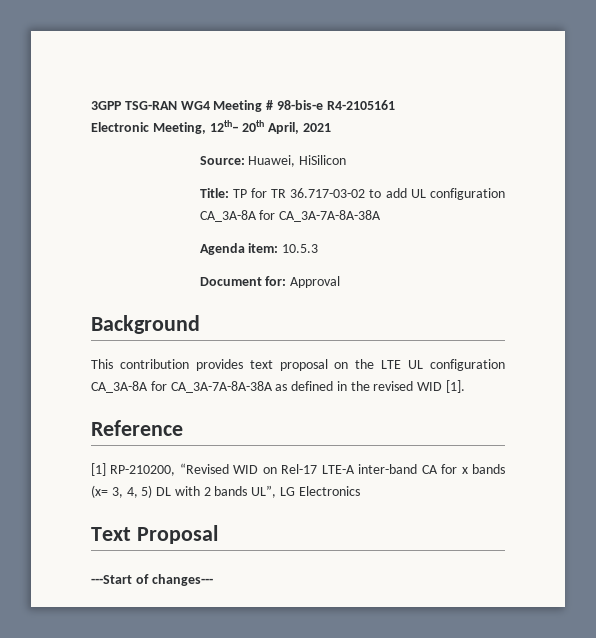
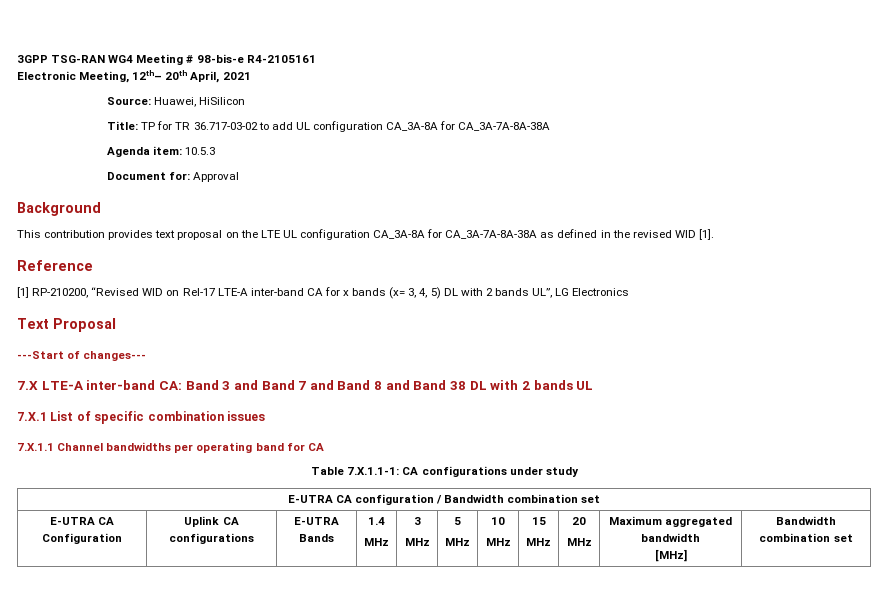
+ 7.X LTE-A inter-band CA: Band 3 and Band 7 and Band 8 and Band 38 DL with 2 bands UL
+ 7.X.1 List of specific combination issues
+ 7.X.1.1 Channel bandwidths per operating band for CA
+ Table 7.X.1.1-1: CA configurations under study
+ E-UTRA CA configuration / Bandwidth combination set
+ E-UTRA CA Configuration | Uplink CA configurations | E-UTRA Bands | 1.4
+ MHz | 3
+ MHz | 5
+ MHz | 10
+ MHz | 15
+ MHz | 20
+ MHz | Maximum aggregated bandwidth
+ [MHz] | Bandwidth combination set

